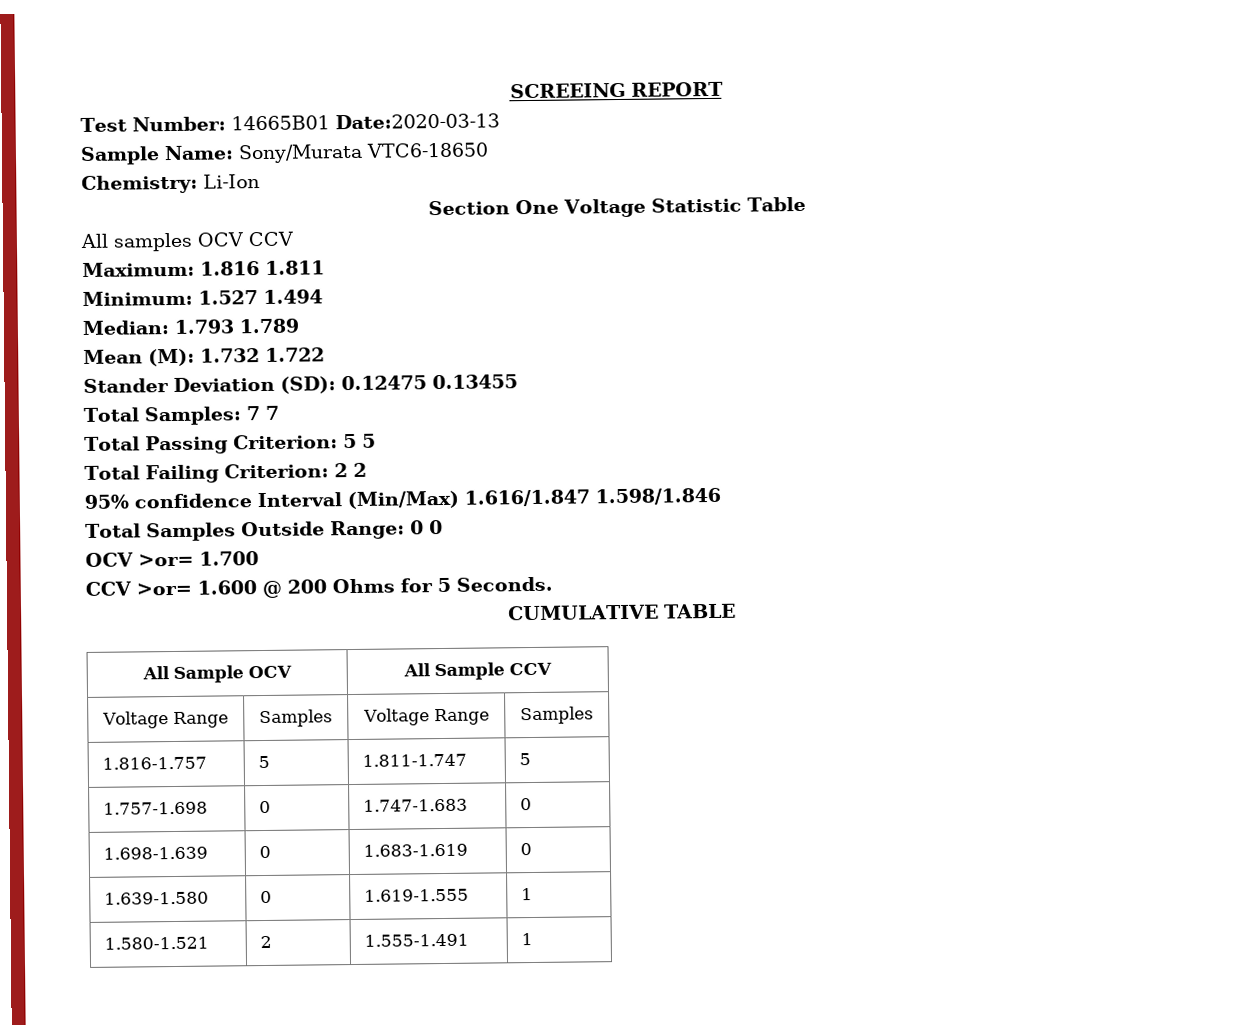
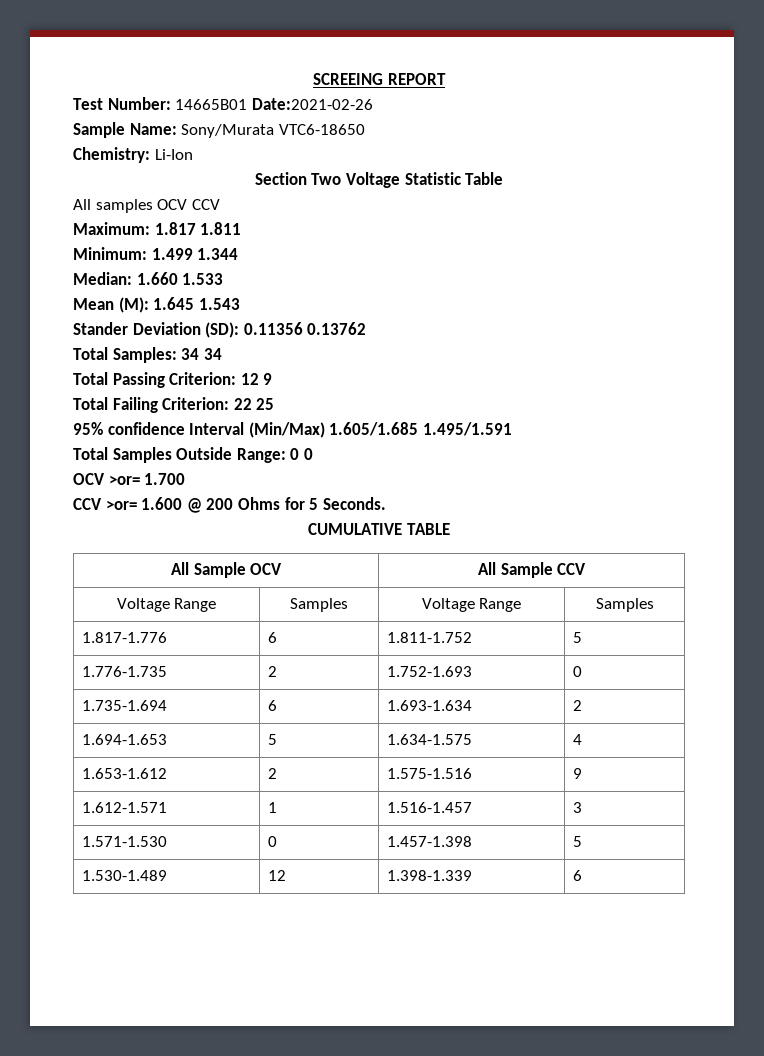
- Test Number: 14665B01 Date:2020-03-13
+ Test Number: 14665B01 Date:2021-02-26
- Section One Voltage Statistic Table
+ Section Two Voltage Statistic Table
- Maximum: 1.816 1.811
+ Maximum: 1.817 1.811
- Minimum: 1.527 1.494
+ Minimum: 1.499 1.344
- Median: 1.793 1.789
+ Median: 1.660 1.533
- Mean (M): 1.732 1.722
+ Mean (M): 1.645 1.543
- Stander Deviation (SD): 0.12475 0.13455
+ Stander Deviation (SD): 0.11356 0.13762
- Total Samples: 7 7
+ Total Samples: 34 34
- Total Passing Criterion: 5 5
+ Total Passing Criterion: 12 9
- Total Failing Criterion: 2 2
+ Total Failing Criterion: 22 25
- 95% confidence Interval (Min/Max) 1.616/1.847 1.598/1.846
+ 95% confidence Interval (Min/Max) 1.605/1.685 1.495/1.591
- 1.816-1.757 | 5 | 1.811-1.747 | 5
- 1.757-1.698 | 0 | 1.747-1.683 | 0
- 1.698-1.639 | 0 | 1.683-1.619 | 0
- 1.639-1.580 | 0 | 1.619-1.555 | 1
- 1.580-1.521 | 2 | 1.555-1.491 | 1
+ 1.817-1.776 | 6 | 1.811-1.752 | 5
+ 1.776-1.735 | 2 | 1.752-1.693 | 0
+ 1.735-1.694 | 6 | 1.693-1.634 | 2
+ 1.694-1.653 | 5 | 1.634-1.575 | 4
+ 1.653-1.612 | 2 | 1.575-1.516 | 9
+ 1.612-1.571 | 1 | 1.516-1.457 | 3
+ 1.571-1.530 | 0 | 1.457-1.398 | 5
+ 1.530-1.489 | 12 | 1.398-1.339 | 6

